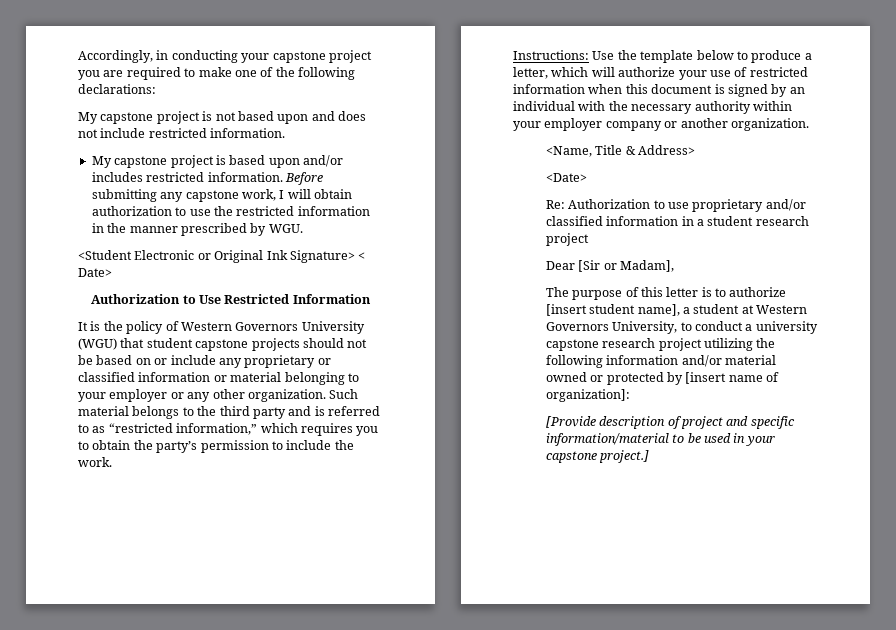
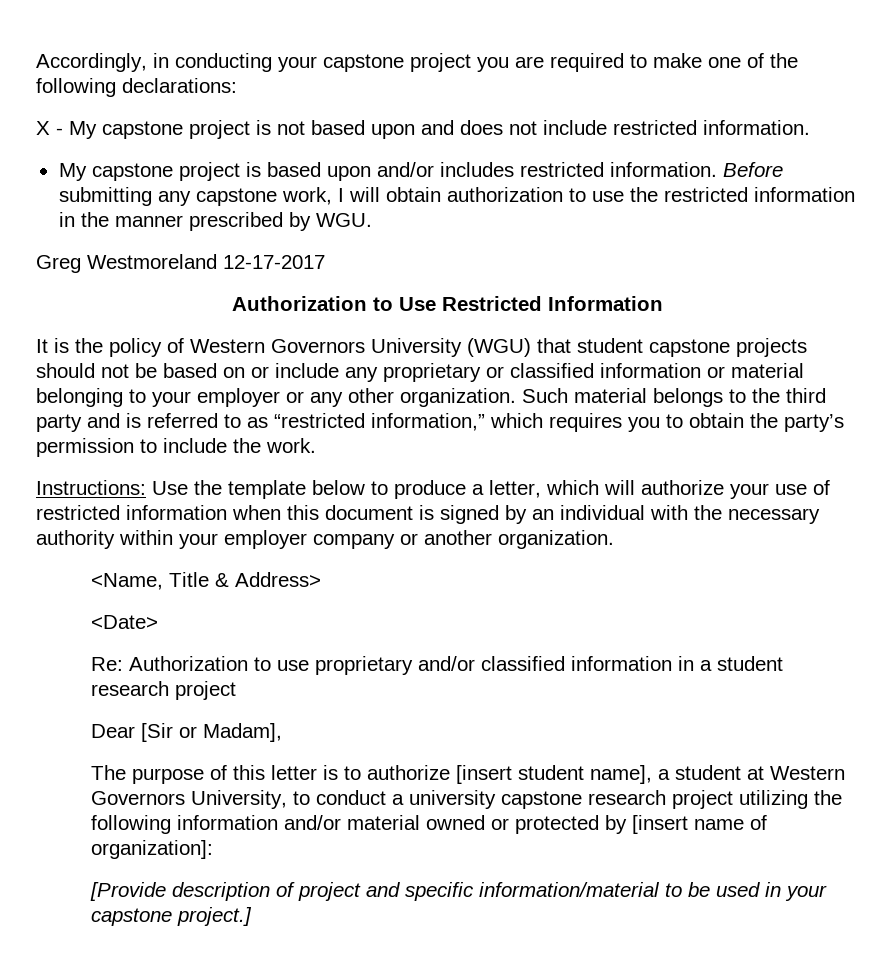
- My capstone project is not based upon and does not include restricted information.
+ X - My capstone project is not based upon and does not include restricted information.
- <Student Electronic or Original Ink Signature> < Date>
+ Greg Westmoreland 12-17-2017

